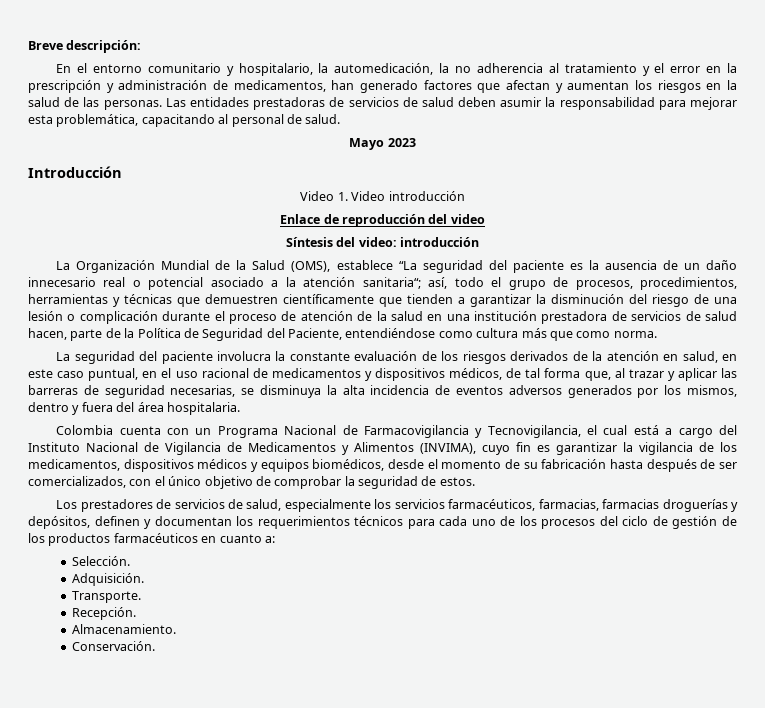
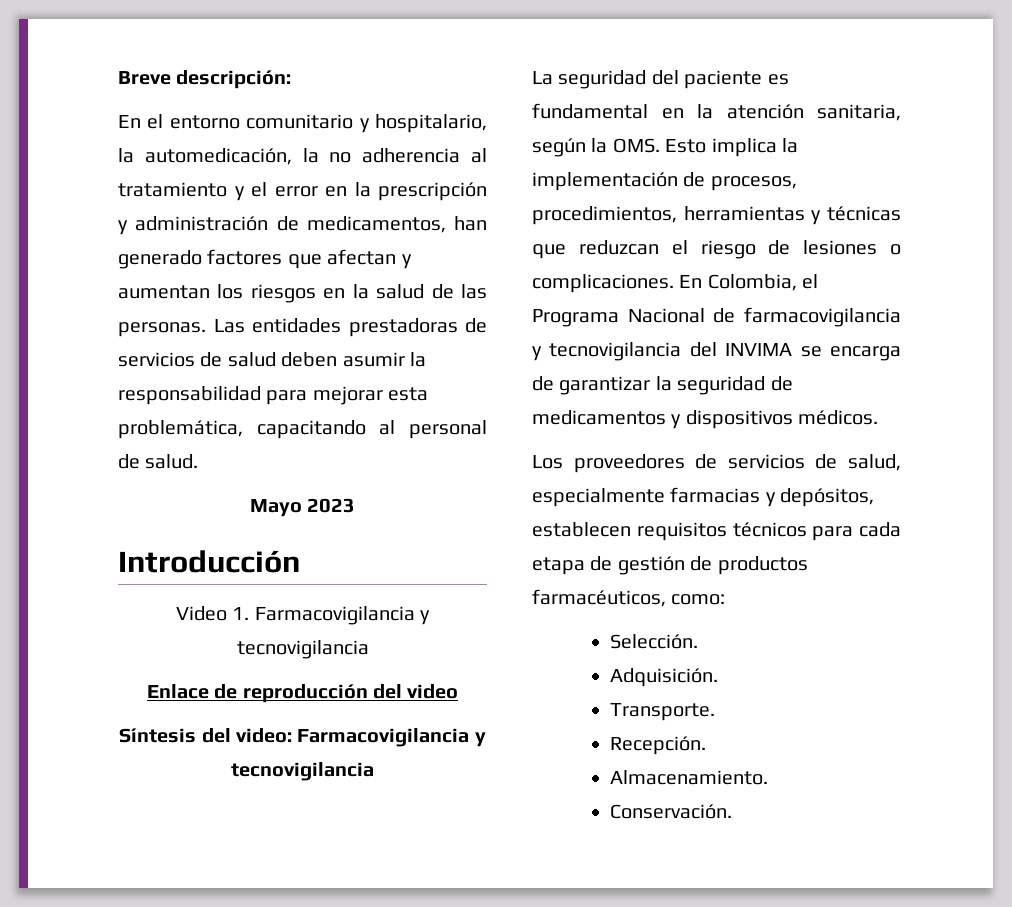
- Video 1. Video introducción
+ Video 1. Farmacovigilancia y tecnovigilancia
- Síntesis del video: introducción
- La Organización Mundial de la Salud (OMS), establece “La seguridad del paciente es la ausencia de un daño innecesario real o potencial asociado a la atención sanitaria“; así, todo el grupo de procesos, procedimientos, herramientas y técnicas que demuestren científicamente que tienden a garantizar la disminución del riesgo de una lesión o complicación durante el proceso de atención de la salud en una institución prestadora de servicios de salud hacen, parte de la Política de Seguridad del Paciente, entendiéndose como cultura más que como norma.
- La seguridad del paciente involucra la constante evaluación de los riesgos derivados de la atención en salud, en este caso puntual, en el uso racional de medicamentos y dispositivos médicos, de tal forma que, al trazar y aplicar las barreras de seguridad necesarias, se disminuya la alta incidencia de eventos adversos generados por los mismos, dentro y fuera del área hospitalaria.
- Colombia cuenta con un Programa Nacional de Farmacovigilancia y Tecnovigilancia, el cual está a cargo del Instituto Nacional de Vigilancia de Medicamentos y Alimentos (INVIMA), cuyo fin es garantizar la vigilancia de los medicamentos, dispositivos médicos y equipos biomédicos, desde el momento de su fabricación hasta después de ser comercializados, con el único objetivo de comprobar la seguridad de estos.
+ Síntesis del video: Farmacovigilancia y tecnovigilancia
+ La seguridad del paciente es fundamental en la atención sanitaria, según la OMS. Esto implica la implementación de procesos, procedimientos, herramientas y técnicas que reduzcan el riesgo de lesiones o complicaciones. En Colombia, el Programa Nacional de farmacovigilancia y tecnovigilancia del INVIMA se encarga de garantizar la seguridad de medicamentos y dispositivos médicos.
- Los prestadores de servicios de salud, especialmente los servicios farmacéuticos, farmacias, farmacias droguerías y depósitos, definen y documentan los requerimientos técnicos para cada uno de los procesos del ciclo de gestión de los productos farmacéuticos en cuanto a:
+ Los proveedores de servicios de salud, especialmente farmacias y depósitos, establecen requisitos técnicos para cada etapa de gestión de productos farmacéuticos, como:

